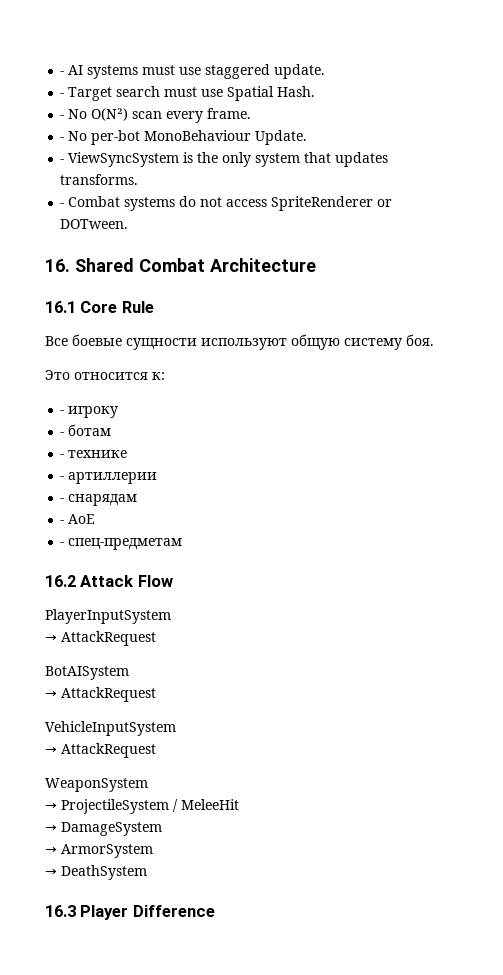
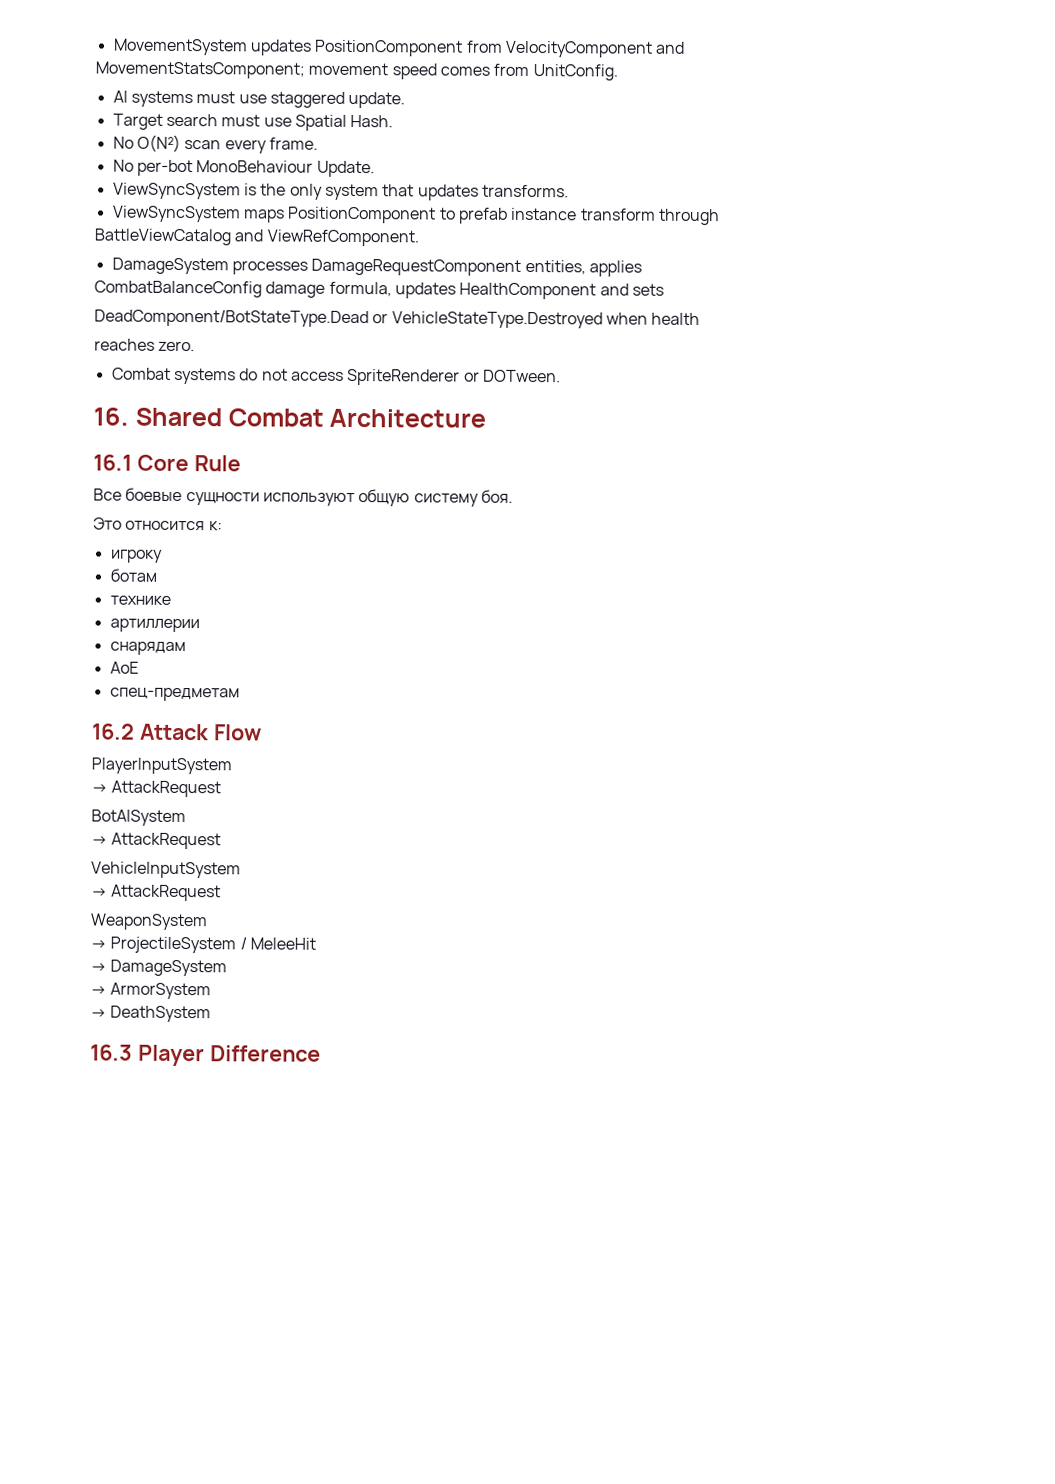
- - AI systems must use staggered update.
+ MovementSystem updates PositionComponent from VelocityComponent and
+ MovementStatsComponent; movement speed comes from UnitConfig.
+ AI systems must use staggered update.
- - Target search must use Spatial Hash.
+ Target search must use Spatial Hash.
- - No O(N²) scan every frame.
+ No O(N²) scan every frame.
- - No per-bot MonoBehaviour Update.
+ No per-bot MonoBehaviour Update.
- - ViewSyncSystem is the only system that updates transforms.
+ ViewSyncSystem is the only system that updates transforms.
- - Combat systems do not access SpriteRenderer or DOTween.
+ ViewSyncSystem maps PositionComponent to prefab instance transform through
+ BattleViewCatalog and ViewRefComponent.
+ DamageSystem processes DamageRequestComponent entities, applies
+ CombatBalanceConfig damage formula, updates HealthComponent and sets
+ DeadComponent/BotStateType.Dead or VehicleStateType.Destroyed when health
+ reaches zero.
+ Combat systems do not access SpriteRenderer or DOTween.
- - игроку
+ игроку
- - ботам
+ ботам
- - технике
+ технике
- - артиллерии
+ артиллерии
- - снарядам
+ снарядам
- - AoE
+ AoE
- - спец-предметам
+ спец-предметам

